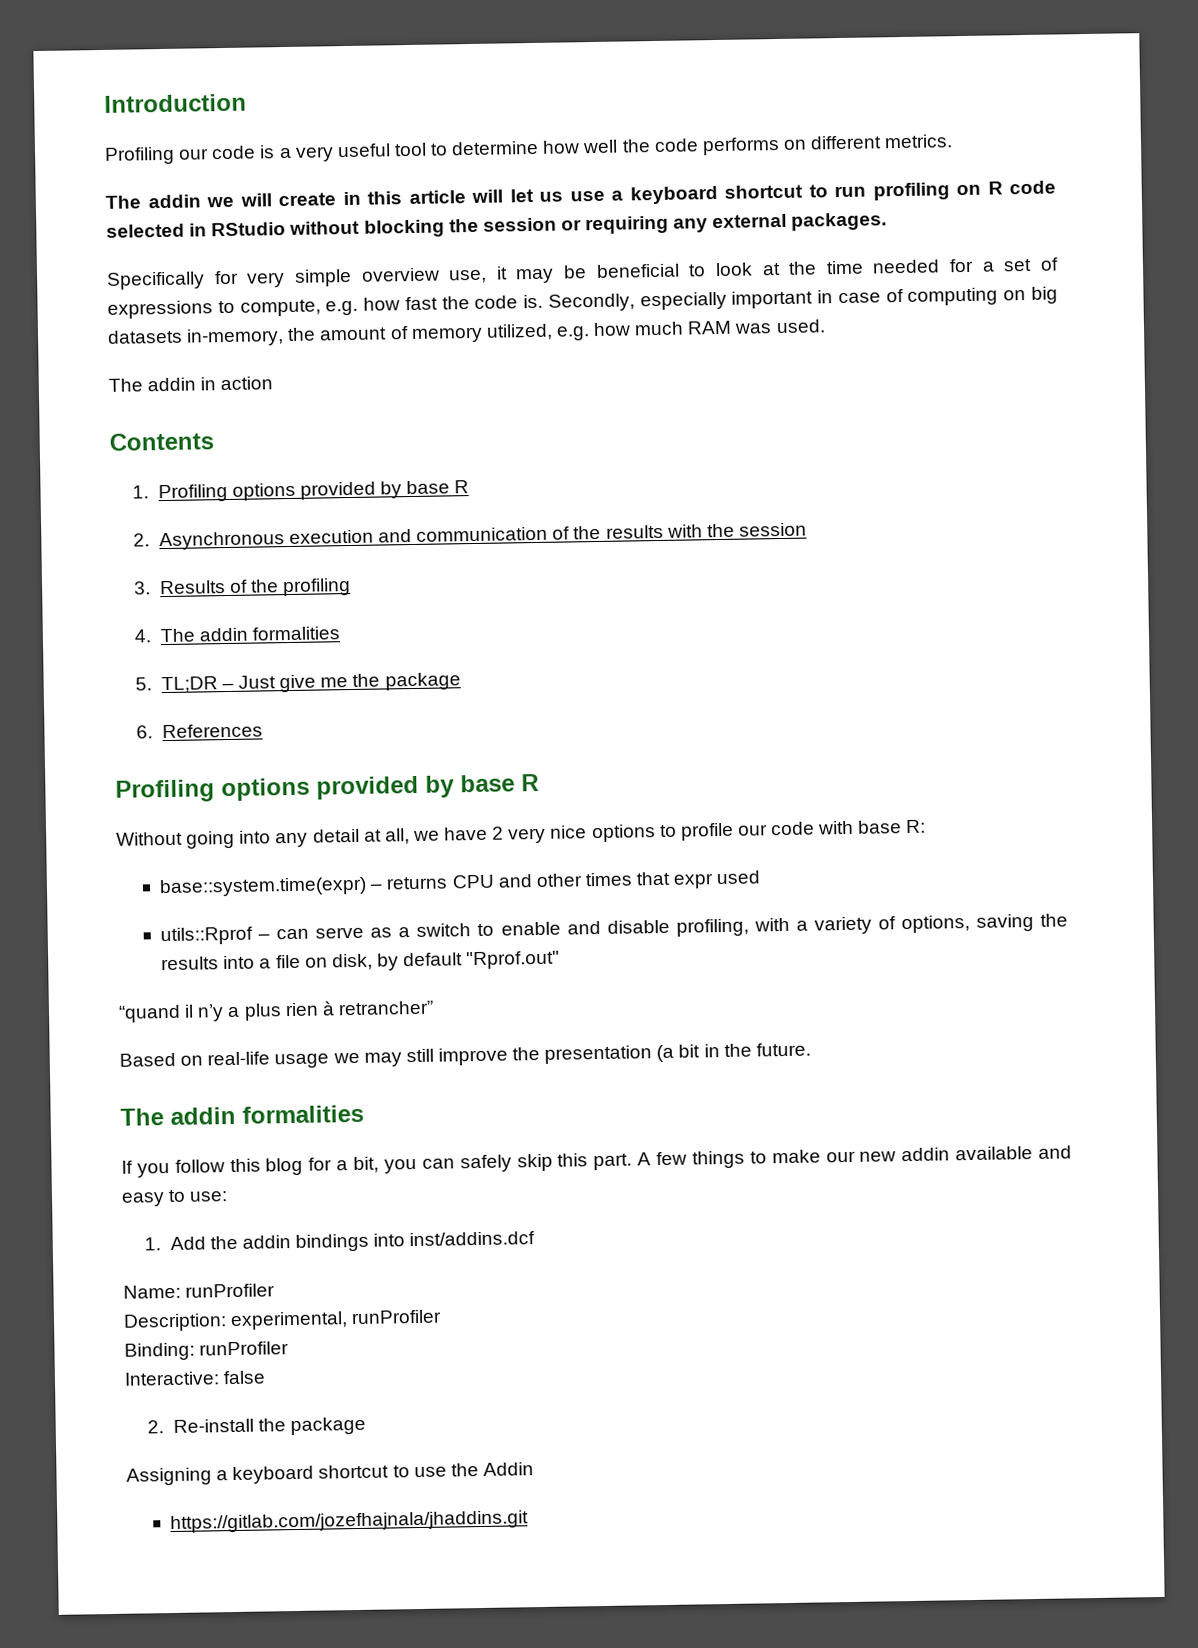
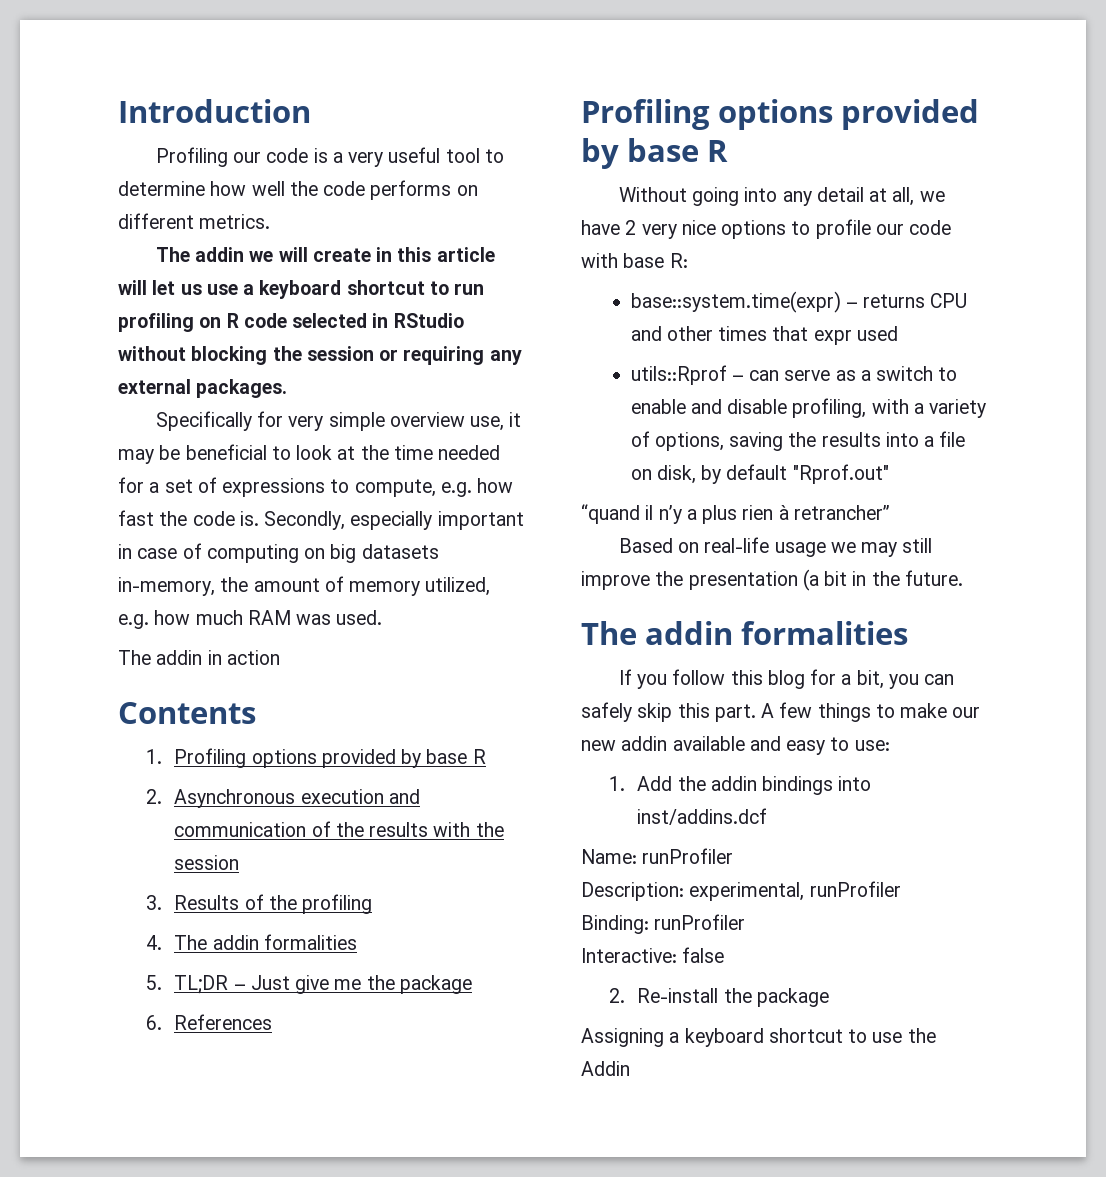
- https://gitlab.com/jozefhajnala/jhaddins.git

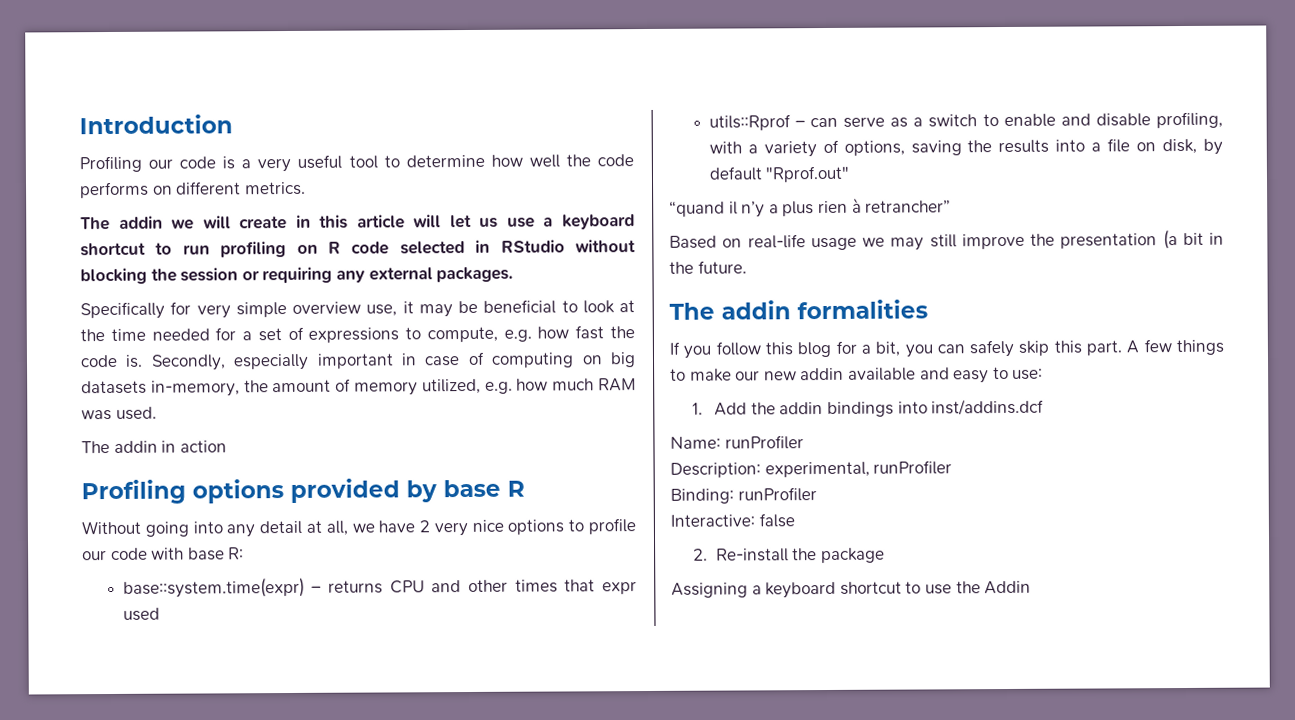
- Contents
- 1. Profiling options provided by base R
- 2. Asynchronous execution and communication of the results with the session
- 3. Results of the profiling
- 4. The addin formalities
- 5. TL;DR – Just give me the package
- 6. References

